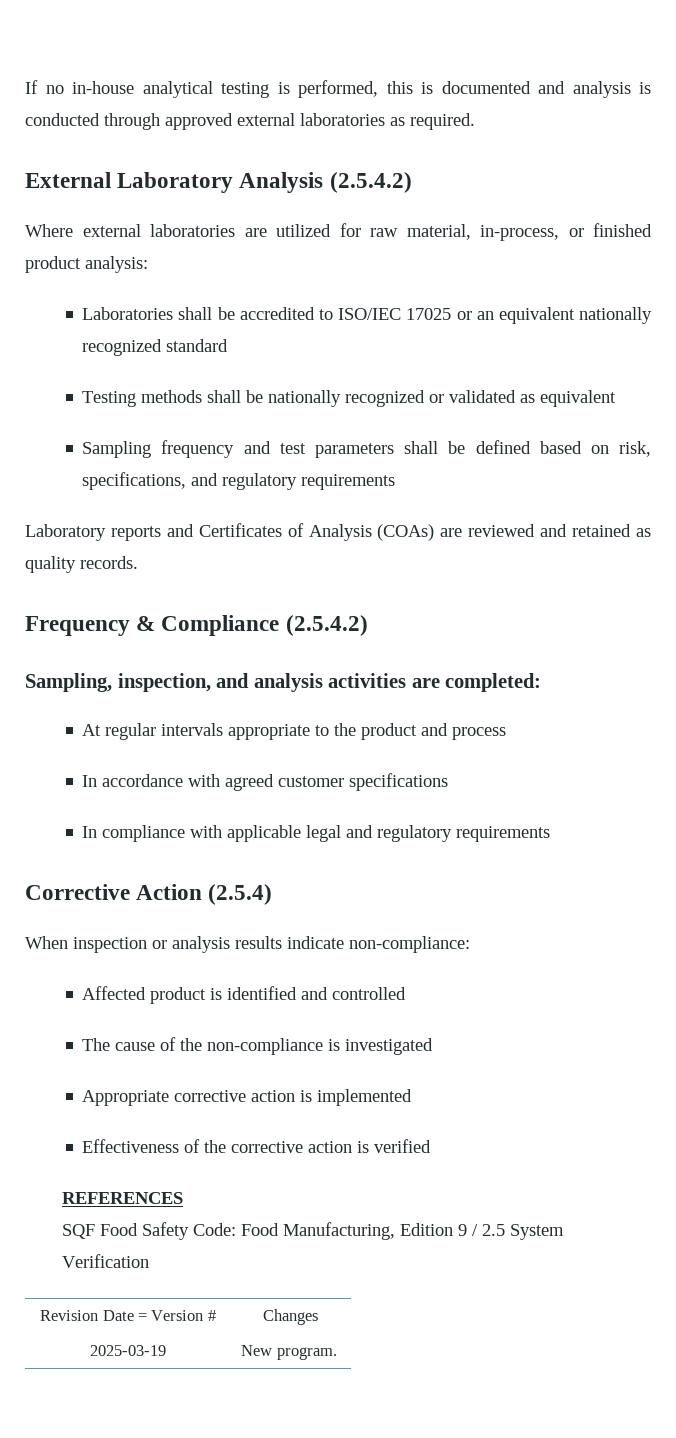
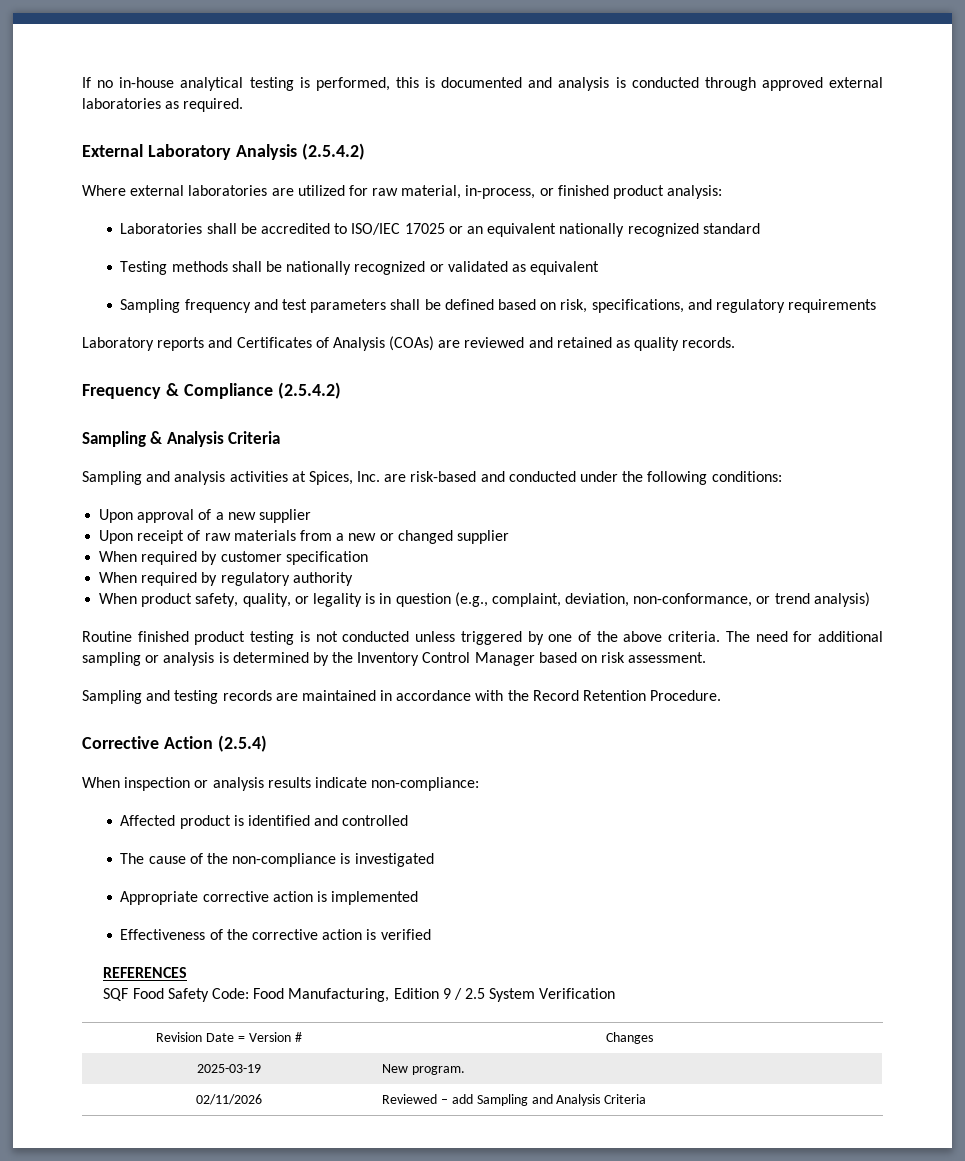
- Sampling, inspection, and analysis activities are completed:
- At regular intervals appropriate to the product and process
- In accordance with agreed customer specifications
- In compliance with applicable legal and regulatory requirements
+ Sampling & Analysis Criteria
+ Sampling and analysis activities at Spices, Inc. are risk-based and conducted under the following conditions:
+ Upon approval of a new supplier
+ Upon receipt of raw materials from a new or changed supplier
+ When required by customer specification
+ When required by regulatory authority
+ When product safety, quality, or legality is in question (e.g., complaint, deviation, non-conformance, or trend analysis)
+ Routine finished product testing is not conducted unless triggered by one of the above criteria. The need for additional sampling or analysis is determined by the Inventory Control Manager based on risk assessment.
+ Sampling and testing records are maintained in accordance with the Record Retention Procedure.
+ 02/11/2026 | Reviewed – add Sampling and Analysis Criteria

